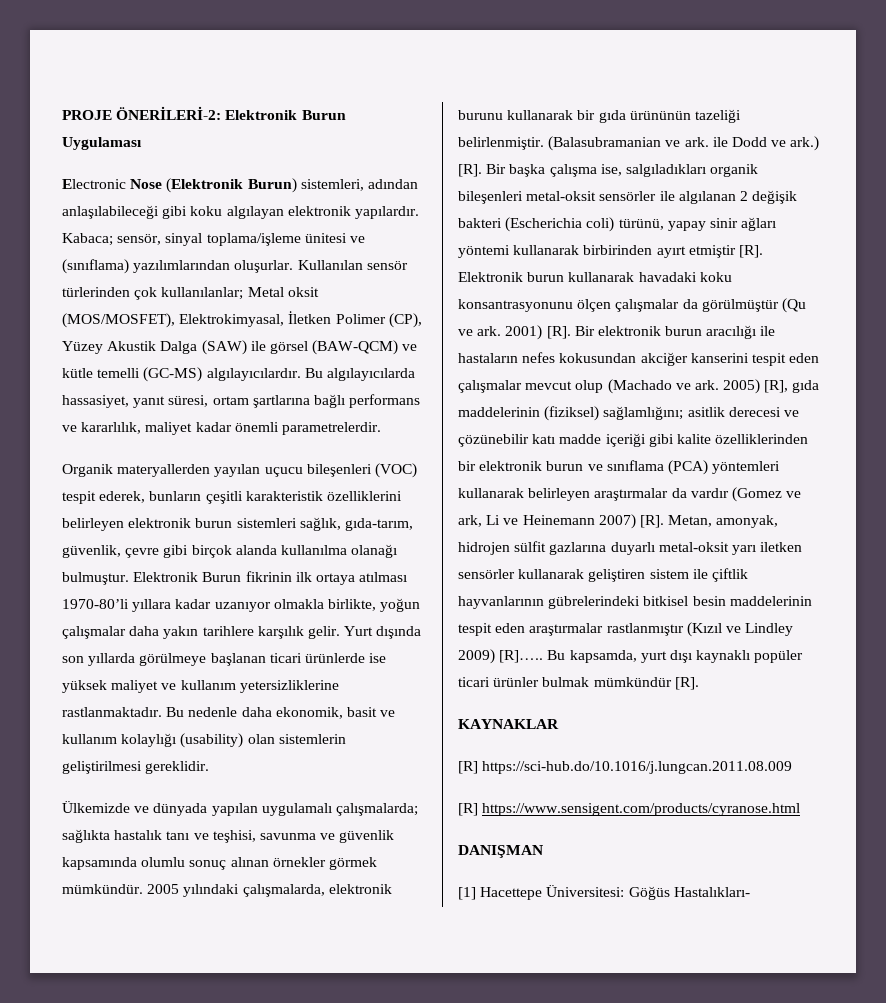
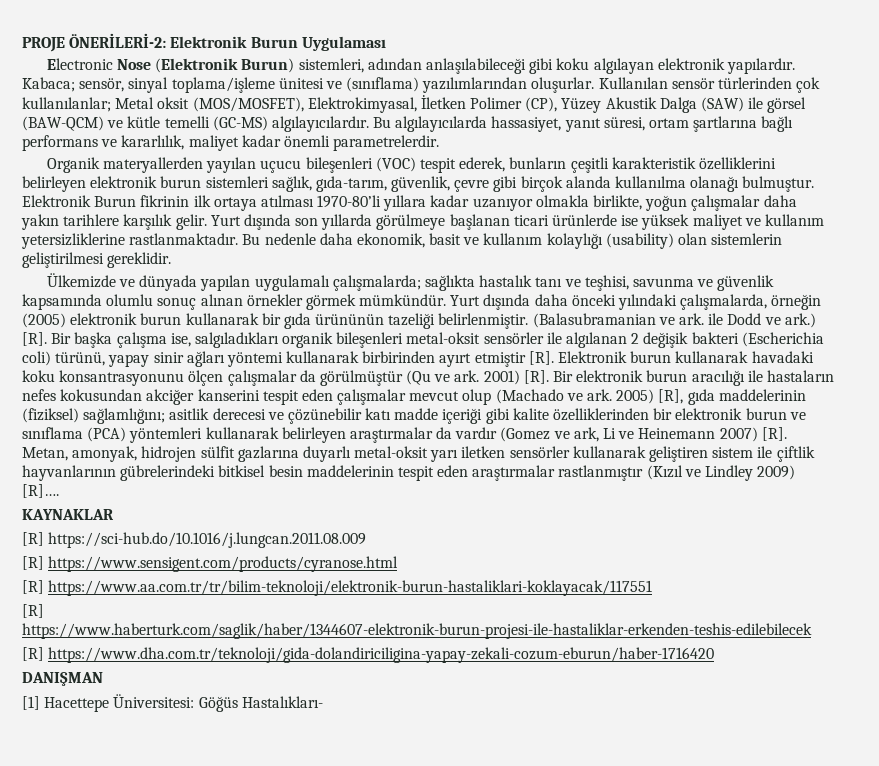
- 2005 yılındaki çalışmalarda, elektronik burunu kullanarak bir gıda ürününün tazeliği belirlenmiştir.
+ Yurt dışında daha önceki yılındaki çalışmalarda, örneğin (2005) elektronik burun kullanarak bir gıda ürününün tazeliği belirlenmiştir.
- asitlik derecesi ve çözünebilir katı madde içeriği gibi kalite özelliklerinden bir elektronik burun ve sınıflama (PCA) yöntemleri kullanarak belirleyen araştırmalar da vardır (Gomez ve ark, Li ve Heinemann 2007) [R]. Metan, amonyak, hidrojen sülfit gazlarına duyarlı metal-oksit yarı iletken sensörler kullanarak geliştiren sistem ile çiftlik hayvanlarının gübrelerindeki bitkisel besin maddelerinin tespit eden araştırmalar rastlanmıştır (Kızıl ve Lindley 2009) [R]….. Bu kapsamda, yurt dışı kaynaklı popüler ticari ürünler bulmak mümkündür [R].
+ asitlik derecesi ve çözünebilir katı madde içeriği gibi kalite özelliklerinden bir elektronik burun ve sınıflama (PCA) yöntemleri kullanarak belirleyen araştırmalar da vardır (Gomez ve ark, Li ve Heinemann 2007) [R]. Metan, amonyak, hidrojen sülfit gazlarına duyarlı metal-oksit yarı iletken sensörler kullanarak geliştiren sistem ile çiftlik hayvanlarının gübrelerindeki bitkisel besin maddelerinin tespit eden araştırmalar rastlanmıştır (Kızıl ve Lindley 2009) [R]….
+ [R] https://www.aa.com.tr/tr/bilim-teknoloji/elektronik-burun-hastaliklari-koklayacak/117551
+ [R] https://www.haberturk.com/saglik/haber/1344607-elektronik-burun-projesi-ile-hastaliklar-erkenden-teshis-edilebilecek
+ [R] https://www.dha.com.tr/teknoloji/gida-dolandiriciligina-yapay-zekali-cozum-eburun/haber-1716420

